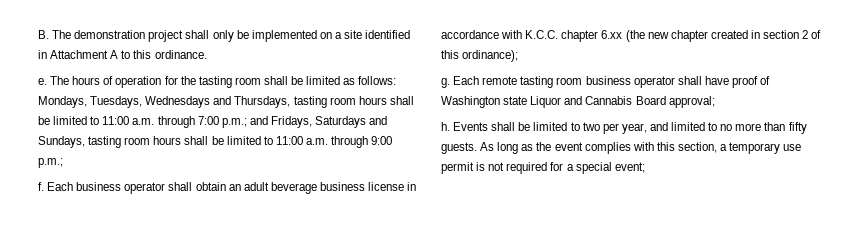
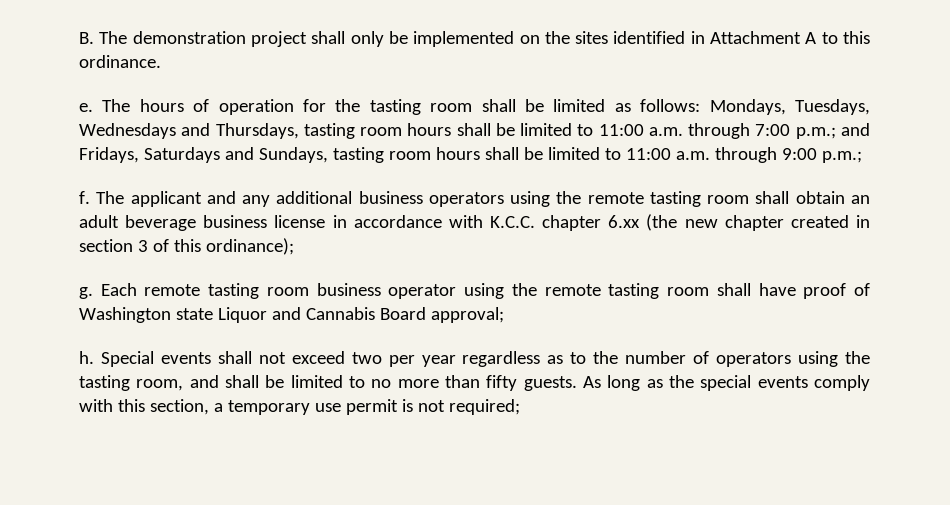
- B. The demonstration project shall only be implemented on a site identified in Attachment A to this ordinance.
+ B. The demonstration project shall only be implemented on the sites identified in Attachment A to this ordinance.
- Each business operator shall obtain an adult beverage business license in accordance with K.C.C. chapter 6.xx (the new chapter created in section 2 of this ordinance);
+ The applicant and any additional business operators using the remote tasting room shall obtain an adult beverage business license in accordance with K.C.C. chapter 6.xx (the new chapter created in section 3 of this ordinance);
- Each remote tasting room business operator shall have proof of Washington state Liquor and Cannabis Board approval;
+ Each remote tasting room business operator using the remote tasting room shall have proof of Washington state Liquor and Cannabis Board approval;
- Events shall be limited to two per year, and limited to no more than fifty guests.
+ Special events shall not exceed two per year regardless as to the number of operators using the tasting room, and shall be limited to no more than fifty guests.
- As long as the event complies with this section, a temporary use permit is not required for a special event;
+ As long as the special events comply with this section, a temporary use permit is not required;

